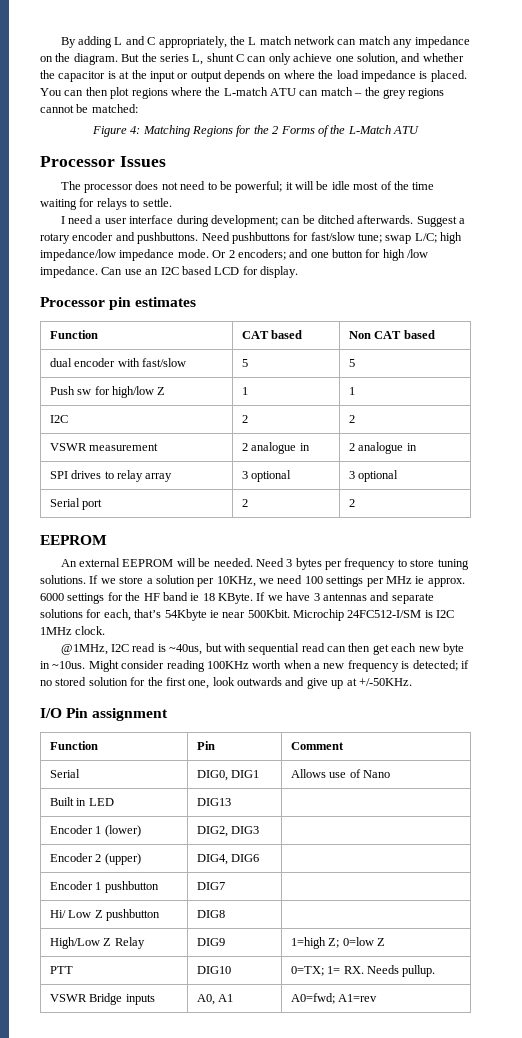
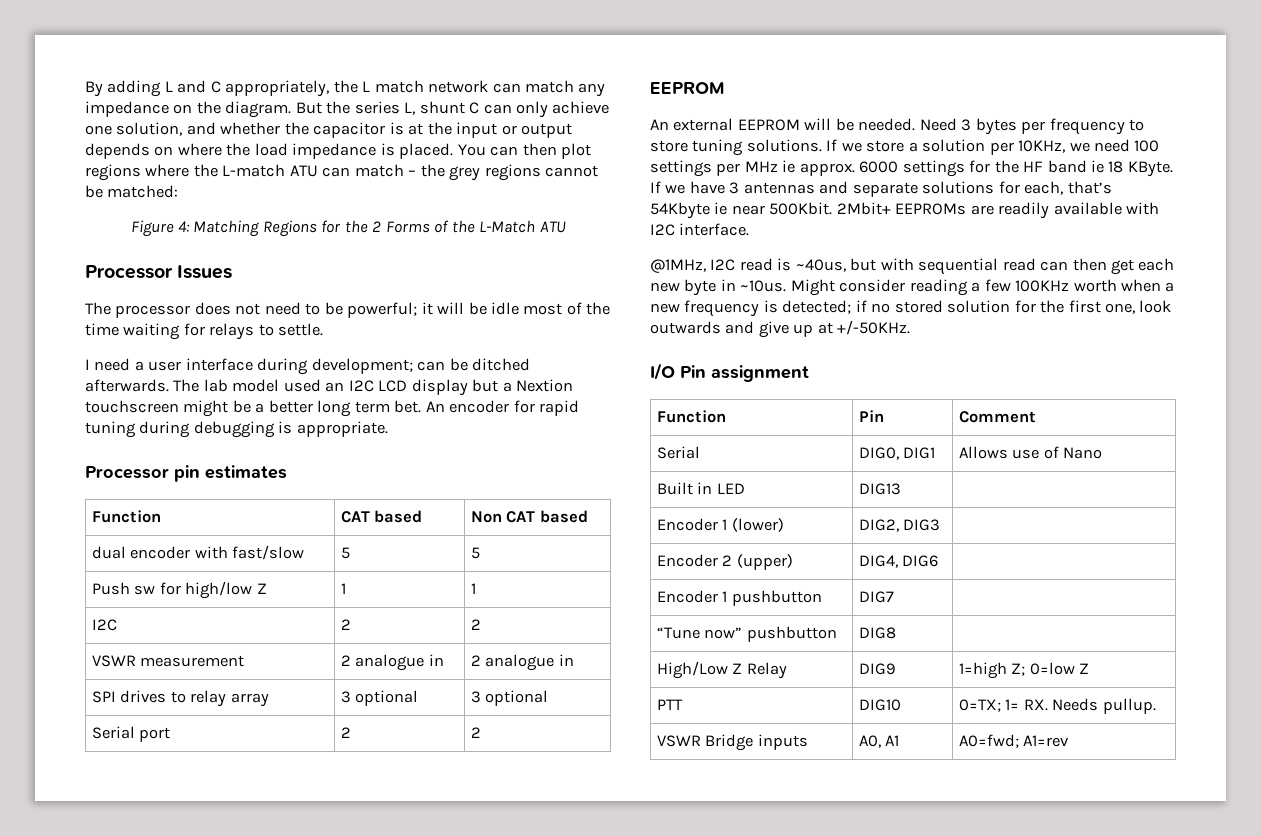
- Suggest a rotary encoder and pushbuttons. Need pushbuttons for fast/slow tune; swap L/C; high impedance/low impedance mode. Or 2 encoders; and one button for high /low impedance. Can use an I2C based LCD for display.
+ The lab model used an I2C LCD display but a Nextion touchscreen might be a better long term bet. An encoder for rapid tuning during debugging is appropriate.
- Microchip 24FC512-I/SM is I2C 1MHz clock.
+ 2Mbit+ EEPROMs are readily available with I2C interface.
- Might consider reading 100KHz worth when a new frequency is detected; if no stored solution for the first one, look outwards and give up at +/-50KHz.
+ Might consider reading a few 100KHz worth when a new frequency is detected; if no stored solution for the first one, look outwards and give up at +/-50KHz.
- Hi/ Low Z pushbutton | DIG8 |
+ “Tune now” pushbutton | DIG8 |

